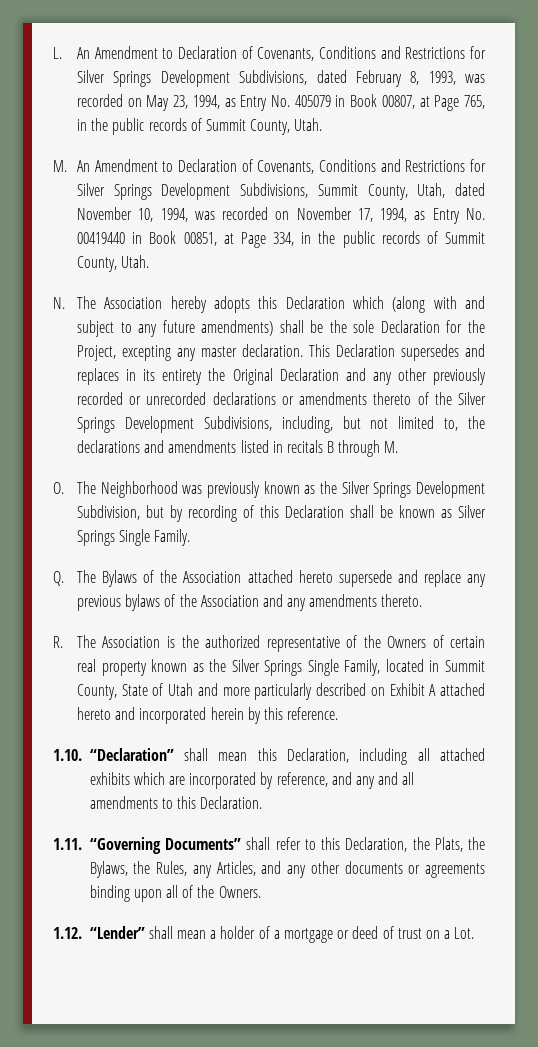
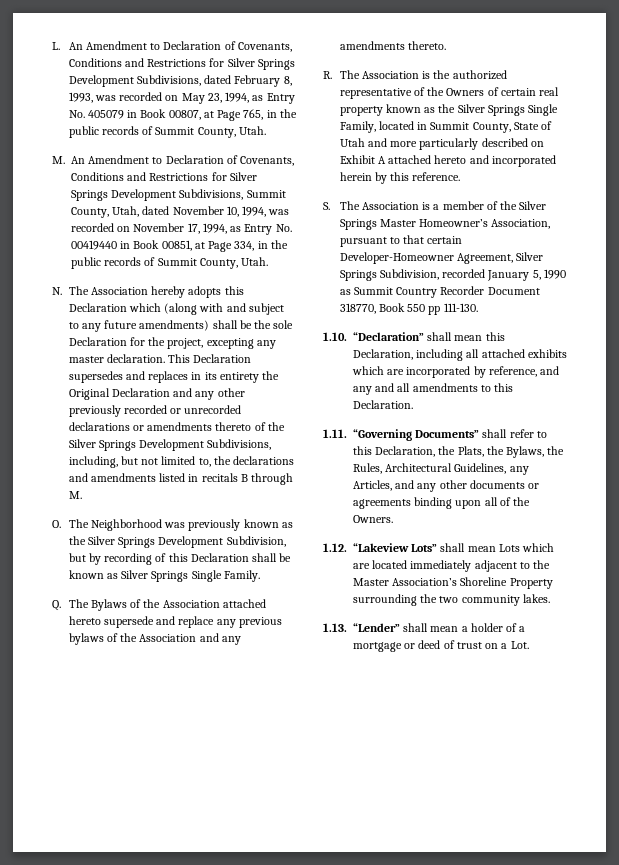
- N. The Association hereby adopts this Declaration which (along with and subject to any future amendments) shall be the sole Declaration for the Project, excepting any master declaration.
+ N. The Association hereby adopts this Declaration which (along with and subject to any future amendments) shall be the sole Declaration for the project, excepting any master declaration.
+ S. The Association is a member of the Silver Springs Master Homeowner’s Association, pursuant to that certain Developer-Homeowner Agreement, Silver Springs Subdivision, recorded January 5, 1990 as Summit Country Recorder Document 318770, Book 550 pp 111-130.
- 1.11. “Governing Documents” shall refer to this Declaration, the Plats, the Bylaws, the Rules, any Articles, and any other documents or agreements binding upon all of the Owners.
+ 1.11. “Governing Documents” shall refer to this Declaration, the Plats, the Bylaws, the Rules, Architectural Guidelines, any Articles, and any other documents or agreements binding upon all of the Owners.
- 1.12. “Lender” shall mean a holder of a mortgage or deed of trust on a Lot.
+ 1.12. “Lakeview Lots” shall mean Lots which are located immediately adjacent to the Master Association’s Shoreline Property surrounding the two community lakes.
+ 1.13. “Lender” shall mean a holder of a mortgage or deed of trust on a Lot.

